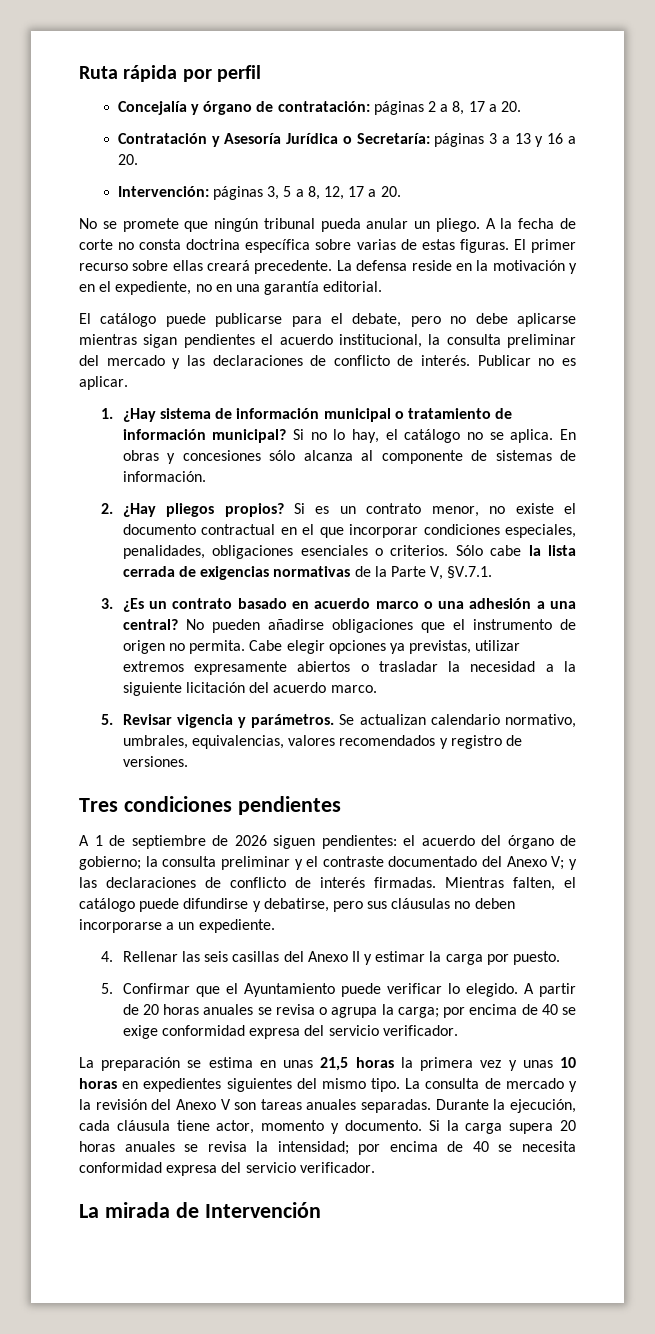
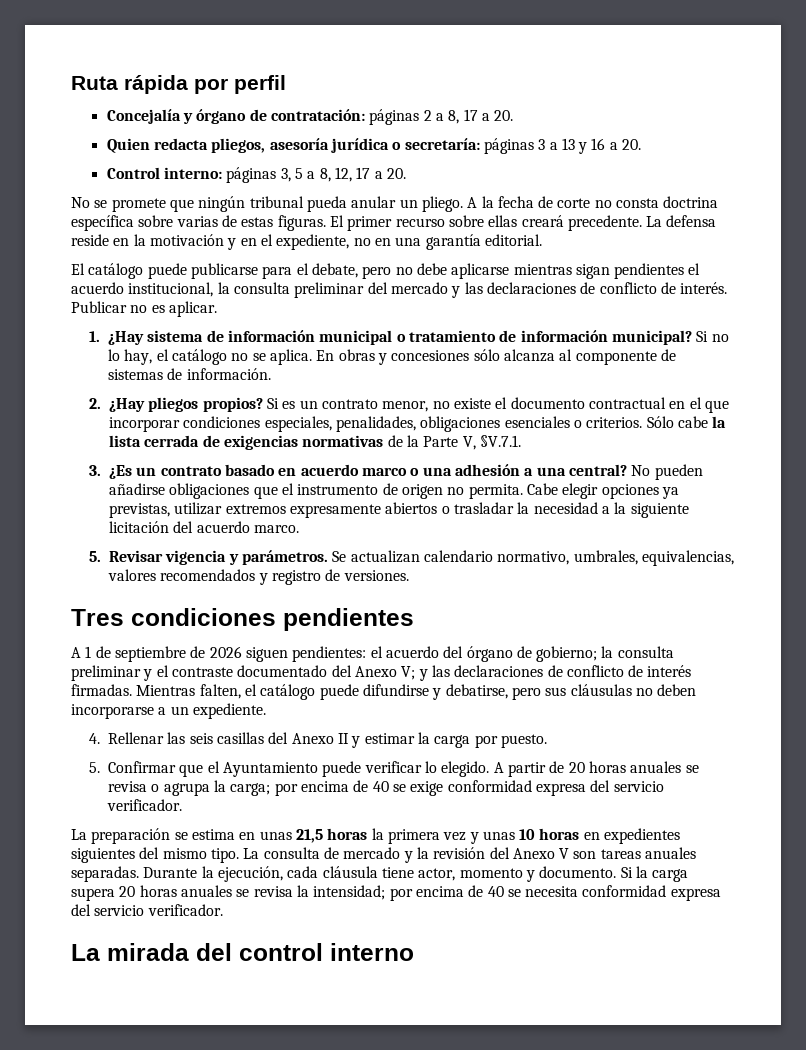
- Contratación y Asesoría Jurídica o Secretaría: páginas 3 a 13 y 16 a 20.
+ Quien redacta pliegos, asesoría jurídica o secretaría: páginas 3 a 13 y 16 a 20.
- Intervención: páginas 3, 5 a 8, 12, 17 a 20.
+ Control interno: páginas 3, 5 a 8, 12, 17 a 20.
- La mirada de Intervención
+ La mirada del control interno

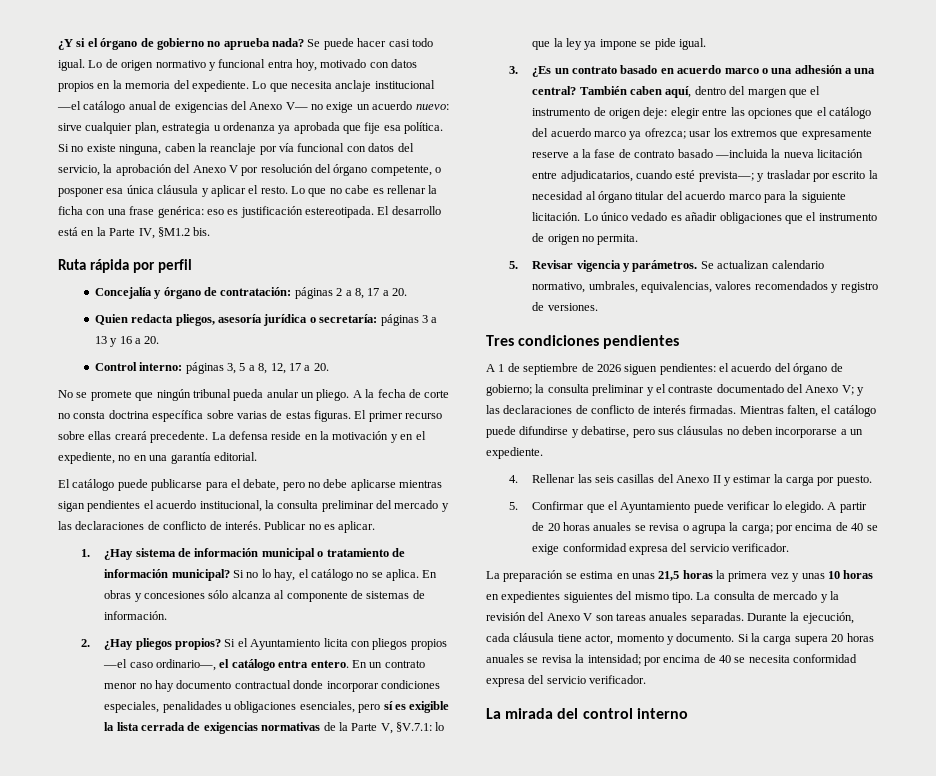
+ ¿Y si el órgano de gobierno no aprueba nada? Se puede hacer casi todo igual. Lo de origen normativo y funcional entra hoy, motivado con datos propios en la memoria del expediente. Lo que necesita anclaje institucional —el catálogo anual de exigencias del Anexo V— no exige un acuerdo nuevo: sirve cualquier plan, estrategia u ordenanza ya aprobada que fije esa política. Si no existe ninguna, caben la reanclaje por vía funcional con datos del servicio, la aprobación del Anexo V por resolución del órgano competente, o posponer esa única cláusula y aplicar el resto. Lo que no cabe es rellenar la ficha con una frase genérica: eso es justificación estereotipada. El desarrollo está en la Parte IV, §M1.2 bis.
- Si es un contrato menor, no existe el documento contractual en el que incorporar condiciones especiales, penalidades, obligaciones esenciales o criterios. Sólo cabe la lista cerrada de exigencias normativas de la Parte V, §V.7.1.
+ Si el Ayuntamiento licita con pliegos propios —el caso ordinario—, el catálogo entra entero. En un contrato menor no hay documento contractual donde incorporar condiciones especiales, penalidades u obligaciones esenciales, pero sí es exigible la lista cerrada de exigencias normativas de la Parte V, §V.7.1: lo que la ley ya impone se pide igual.
- No pueden añadirse obligaciones que el instrumento de origen no permita. Cabe elegir opciones ya previstas, utilizar extremos expresamente abiertos o trasladar la necesidad a la siguiente licitación del acuerdo marco.
+ También caben aquí, dentro del margen que el instrumento de origen deje: elegir entre las opciones que el catálogo del acuerdo marco ya ofrezca; usar los extremos que expresamente reserve a la fase de contrato basado —incluida la nueva licitación entre adjudicatarios, cuando esté prevista—; y trasladar por escrito la necesidad al órgano titular del acuerdo marco para la siguiente licitación. Lo único vedado es añadir obligaciones que el instrumento de origen no permita.

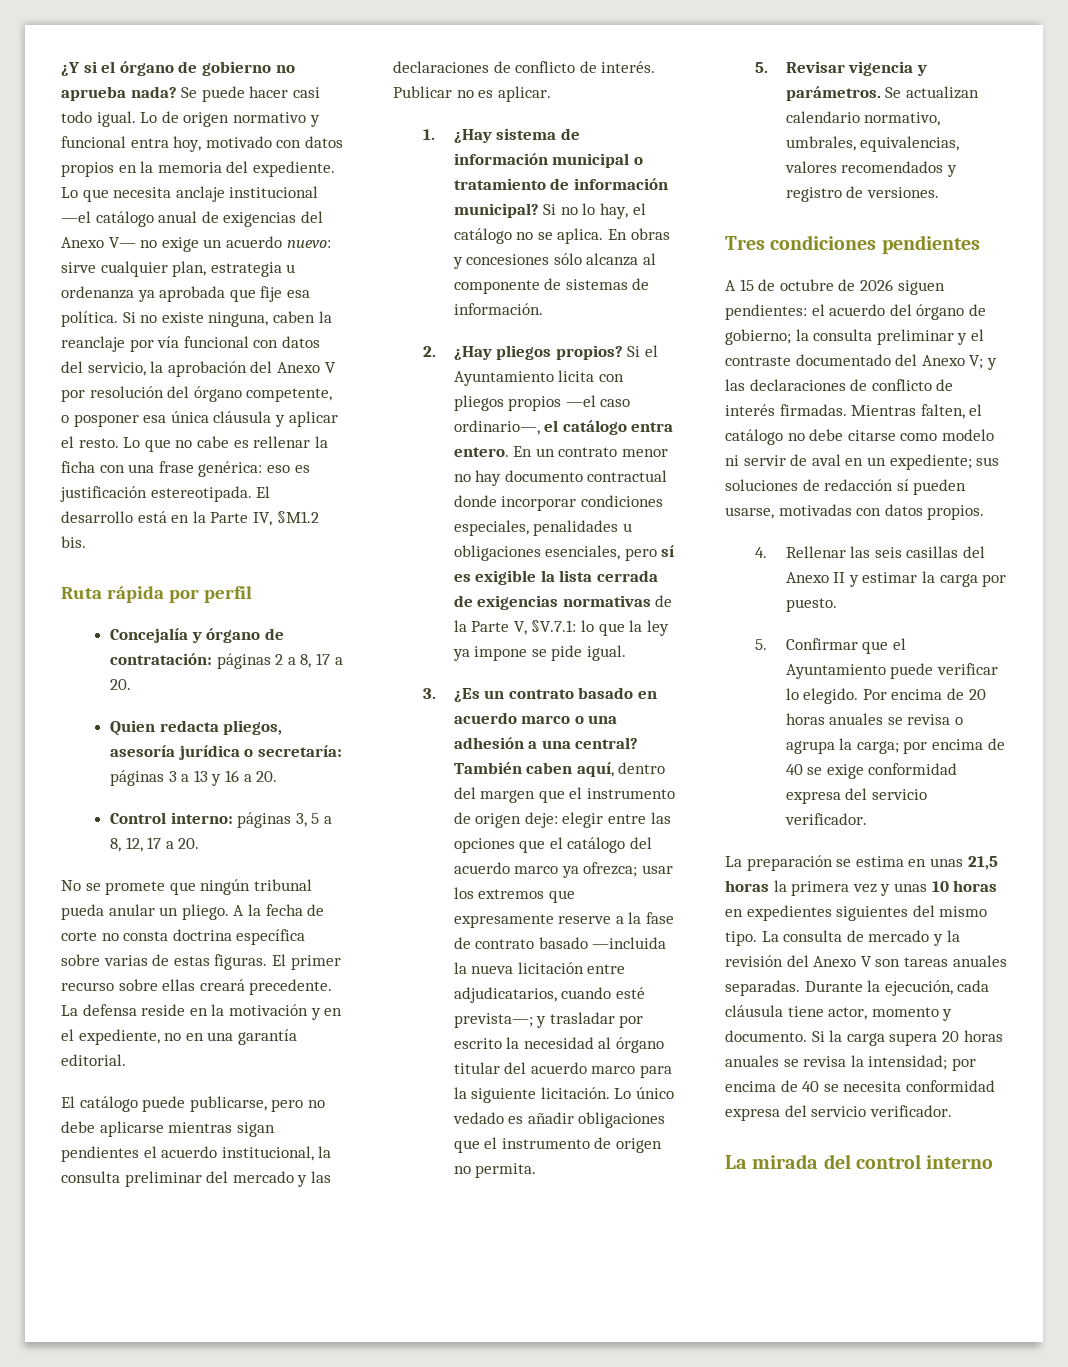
- El catálogo puede publicarse para el debate, pero no debe aplicarse mientras sigan pendientes el acuerdo institucional, la consulta preliminar del mercado y las declaraciones de conflicto de interés.
+ El catálogo puede publicarse, pero no debe aplicarse mientras sigan pendientes el acuerdo institucional, la consulta preliminar del mercado y las declaraciones de conflicto de interés.
- A 1 de septiembre de 2026 siguen pendientes: el acuerdo del órgano de gobierno; la consulta preliminar y el contraste documentado del Anexo V; y las declaraciones de conflicto de interés firmadas.
+ A 15 de octubre de 2026 siguen pendientes: el acuerdo del órgano de gobierno; la consulta preliminar y el contraste documentado del Anexo V; y las declaraciones de conflicto de interés firmadas.
- Mientras falten, el catálogo puede difundirse y debatirse, pero sus cláusulas no deben incorporarse a un expediente.
+ Mientras falten, el catálogo no debe citarse como modelo ni servir de aval en un expediente; sus soluciones de redacción sí pueden usarse, motivadas con datos propios.
- A partir de 20 horas anuales se revisa o agrupa la carga; por encima de 40 se exige conformidad expresa del servicio verificador.
+ Por encima de 20 horas anuales se revisa o agrupa la carga; por encima de 40 se exige conformidad expresa del servicio verificador.

